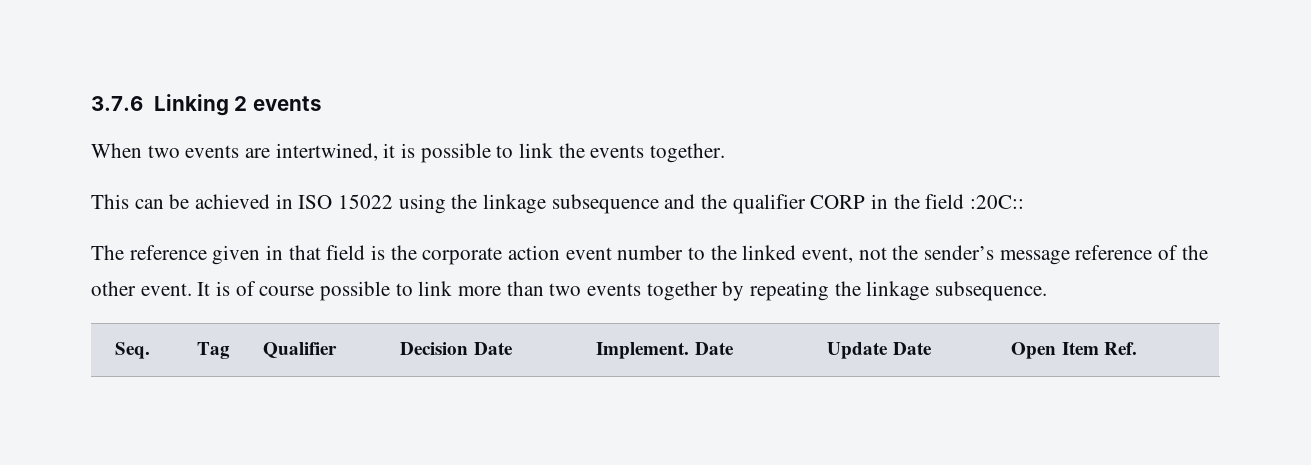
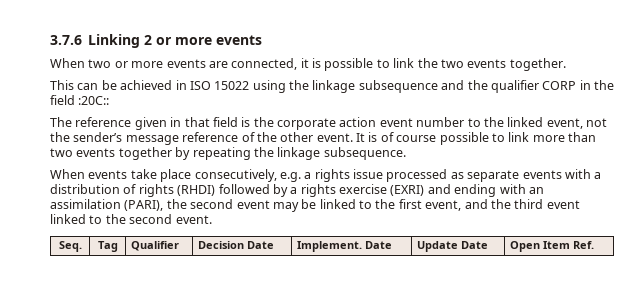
- 3.7.6 Linking 2 events
+ 3.7.6 Linking 2 or more events
- When two events are intertwined, it is possible to link the events together.
+ When two or more events are connected, it is possible to link the two events together.
+ When events take place consecutively, e.g. a rights issue processed as separate events with a distribution of rights (RHDI) followed by a rights exercise (EXRI) and ending with an assimilation (PARI), the second event may be linked to the first event, and the third event linked to the second event.

